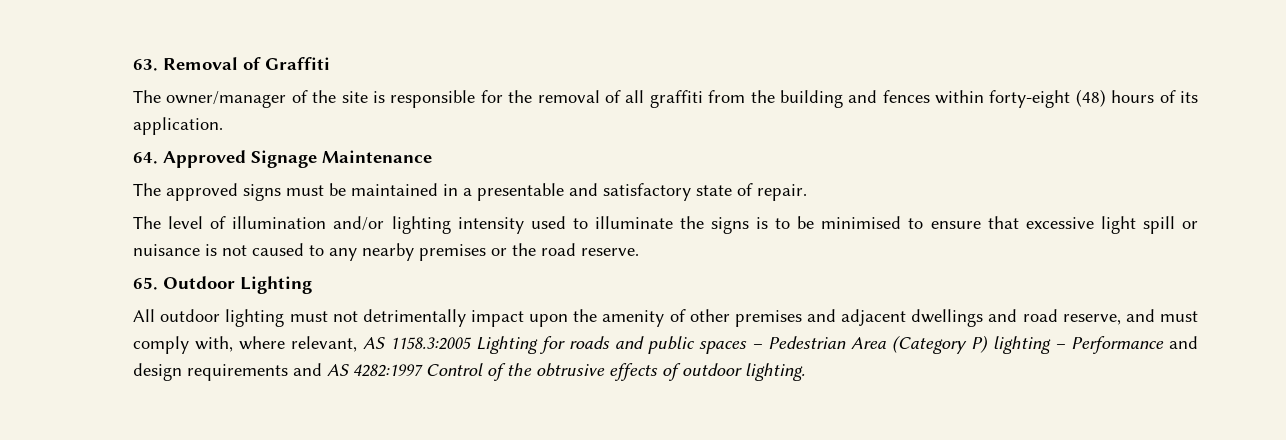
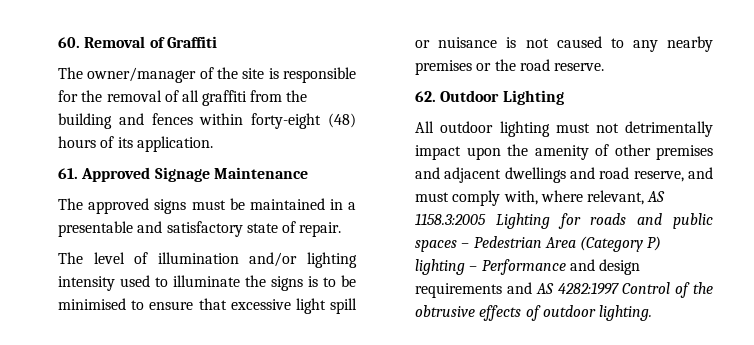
- 63. Removal of Graffiti
+ 60. Removal of Graffiti
- 64. Approved Signage Maintenance
+ 61. Approved Signage Maintenance
- 65. Outdoor Lighting
+ 62. Outdoor Lighting

